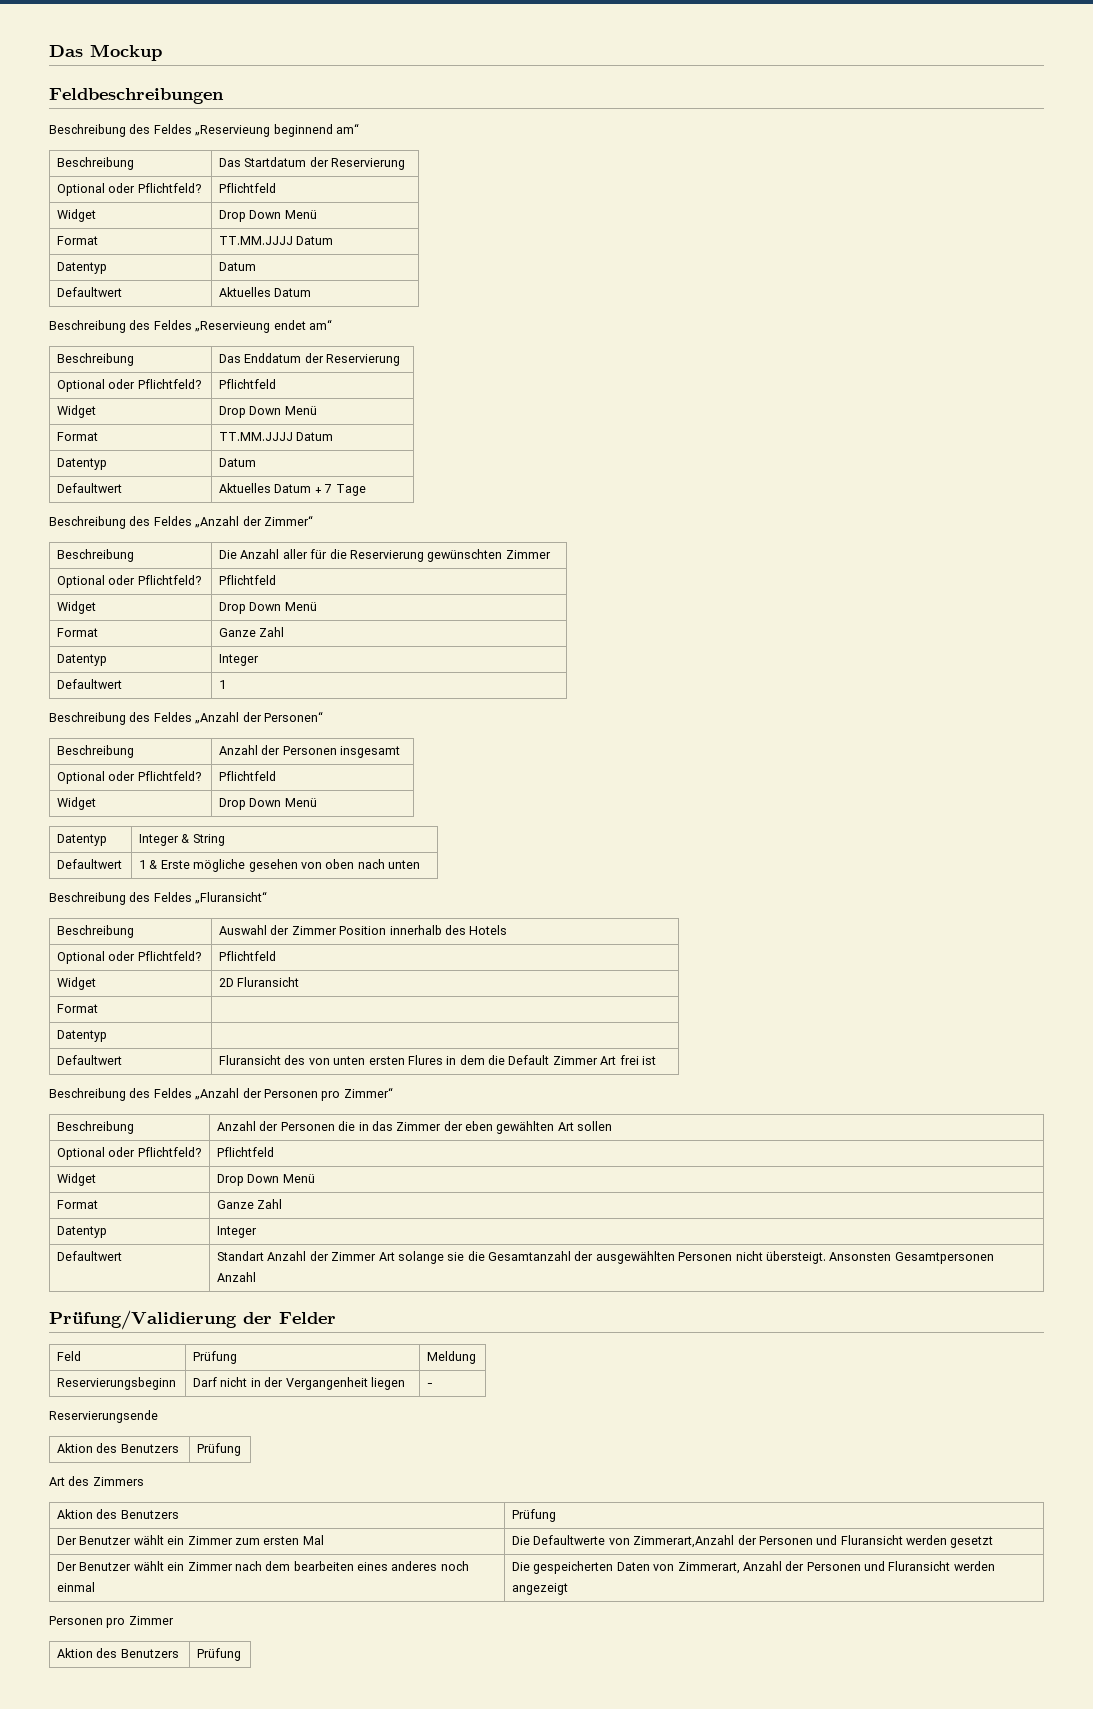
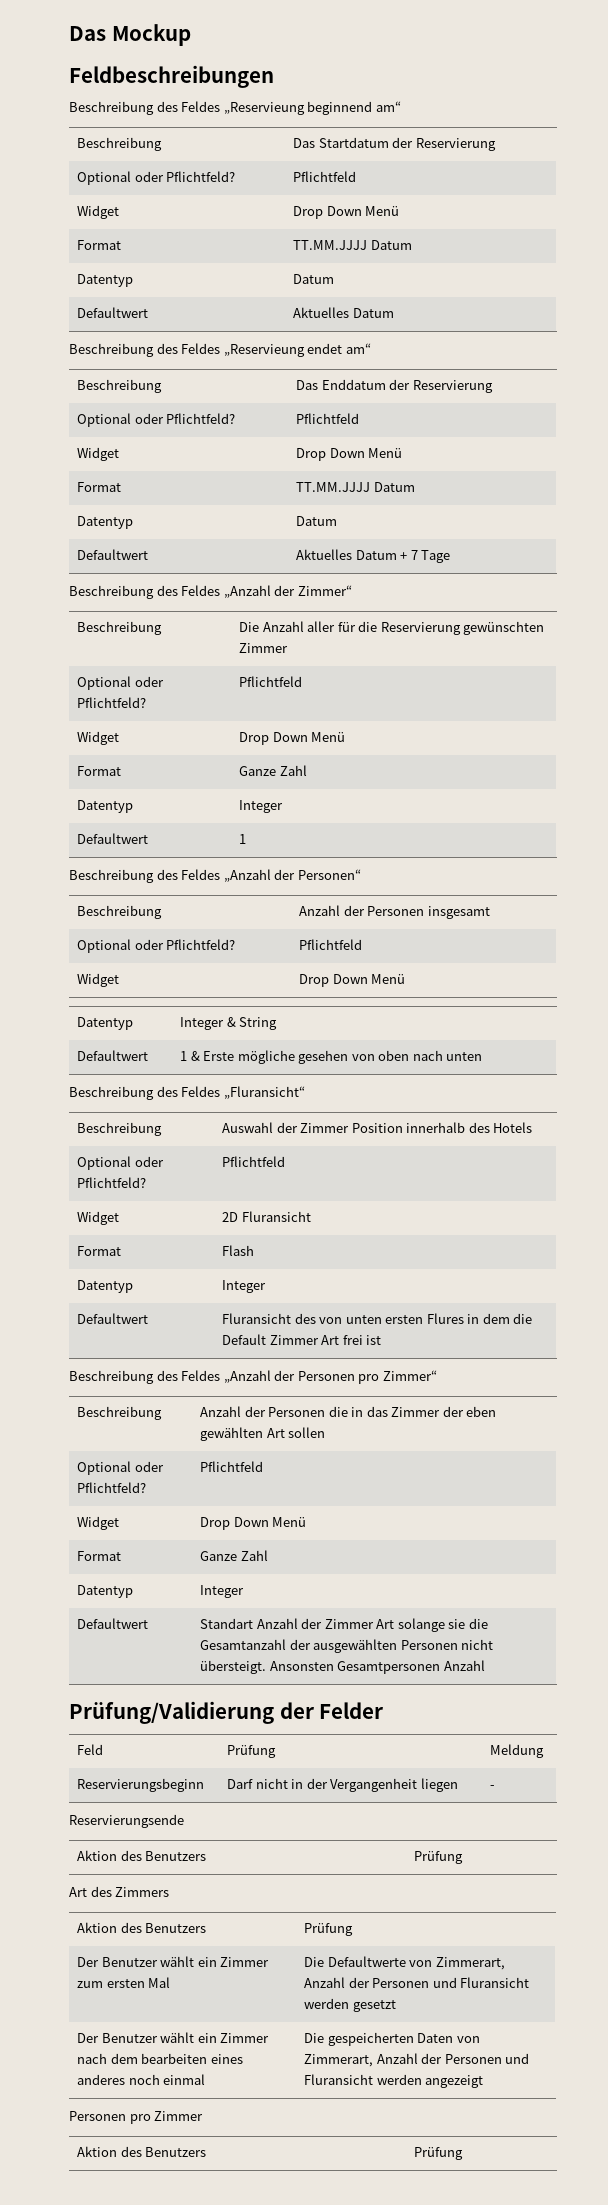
  Widget | 2D Fluransicht
- Format |
- Datentyp |
+ Format | Flash
+ Datentyp | Integer
- Der Benutzer wählt ein Zimmer zum ersten Mal | Die Defaultwerte von Zimmerart,Anzahl der Personen und Fluransicht werden gesetzt
+ Der Benutzer wählt ein Zimmer zum ersten Mal | Die Defaultwerte von Zimmerart, Anzahl der Personen und Fluransicht werden gesetzt

